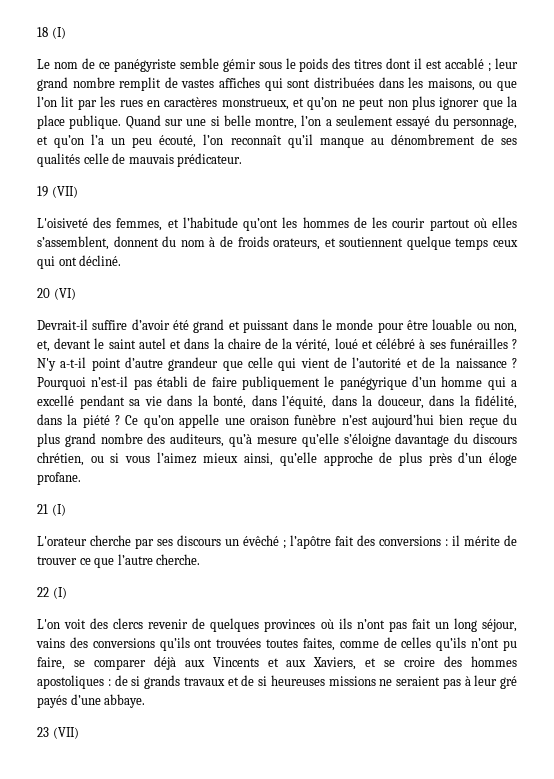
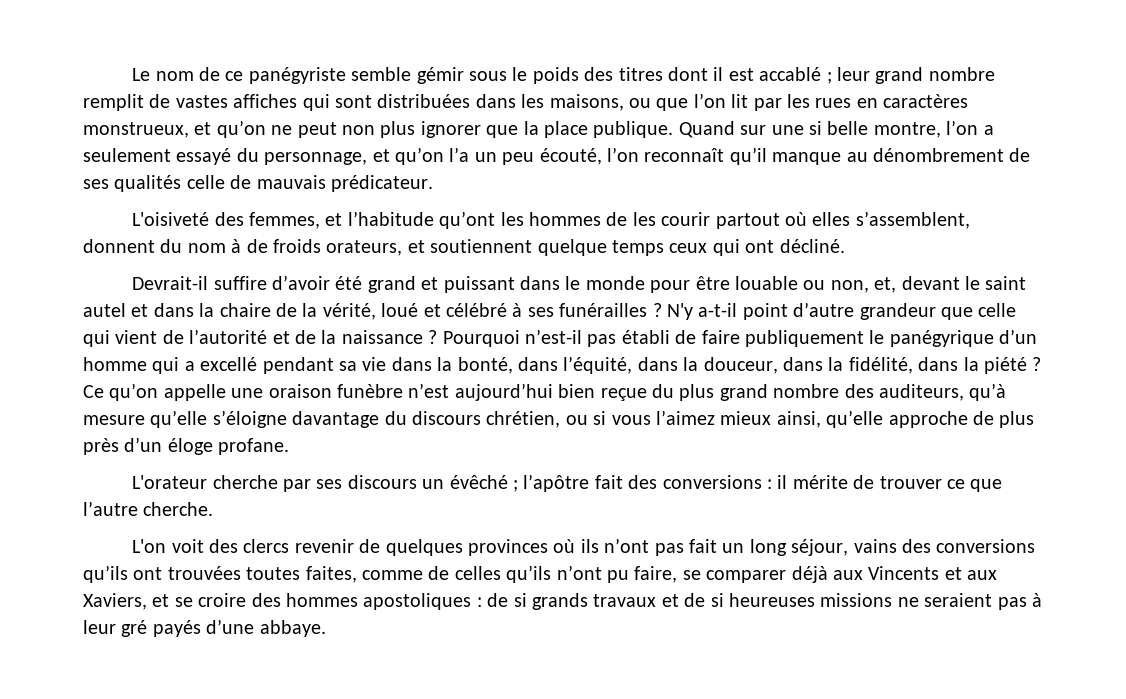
- 18 (I)
- 19 (VII)
- 20 (VI)
- 21 (I)
- 22 (I)
- 23 (VII)

